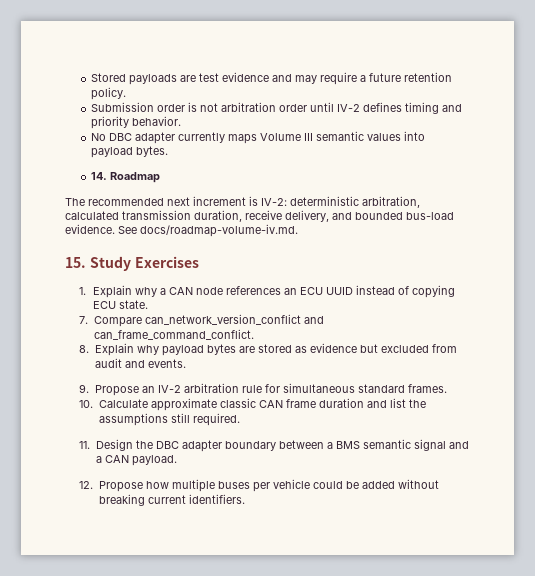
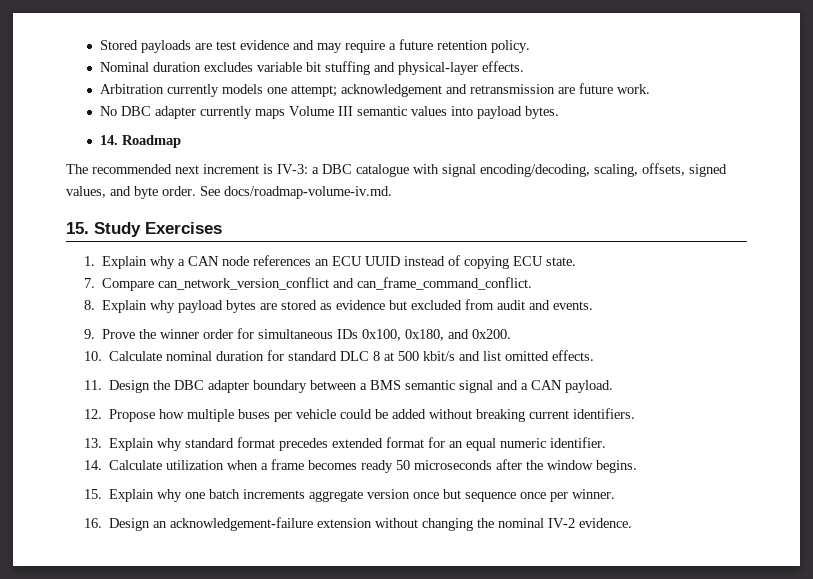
- Submission order is not arbitration order until IV-2 defines timing and priority behavior.
+ Nominal duration excludes variable bit stuffing and physical-layer effects.
+ Arbitration currently models one attempt; acknowledgement and retransmission are future work.
- The recommended next increment is IV-2: deterministic arbitration, calculated transmission duration, receive delivery, and bounded bus-load evidence.
+ The recommended next increment is IV-3: a DBC catalogue with signal encoding/decoding, scaling, offsets, signed values, and byte order.
- 9. Propose an IV-2 arbitration rule for simultaneous standard frames.
- 10. Calculate approximate classic CAN frame duration and list the assumptions still required.
+ 9. Prove the winner order for simultaneous IDs 0x100, 0x180, and 0x200.
+ 10. Calculate nominal duration for standard DLC 8 at 500 kbit/s and list omitted effects.
+ 13. Explain why standard format precedes extended format for an equal numeric identifier.
+ 14. Calculate utilization when a frame becomes ready 50 microseconds after the window begins.
+ 15. Explain why one batch increments aggregate version once but sequence once per winner.
+ 16. Design an acknowledgement-failure extension without changing the nominal IV-2 evidence.

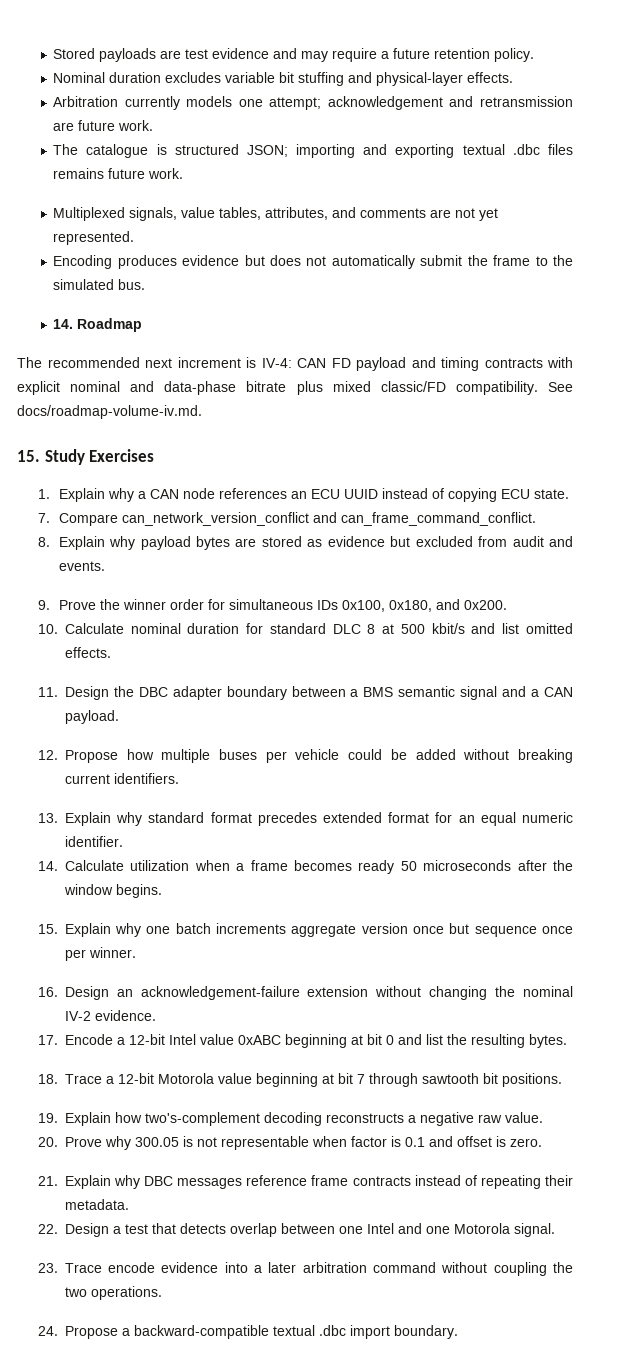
- No DBC adapter currently maps Volume III semantic values into payload bytes.
+ The catalogue is structured JSON; importing and exporting textual .dbc files remains future work.
+ Multiplexed signals, value tables, attributes, and comments are not yet represented.
+ Encoding produces evidence but does not automatically submit the frame to the simulated bus.
- The recommended next increment is IV-3: a DBC catalogue with signal encoding/decoding, scaling, offsets, signed values, and byte order.
+ The recommended next increment is IV-4: CAN FD payload and timing contracts with explicit nominal and data-phase bitrate plus mixed classic/FD compatibility.
+ 17. Encode a 12-bit Intel value 0xABC beginning at bit 0 and list the resulting bytes.
+ 18. Trace a 12-bit Motorola value beginning at bit 7 through sawtooth bit positions.
+ 19. Explain how two's-complement decoding reconstructs a negative raw value.
+ 20. Prove why 300.05 is not representable when factor is 0.1 and offset is zero.
+ 21. Explain why DBC messages reference frame contracts instead of repeating their metadata.
+ 22. Design a test that detects overlap between one Intel and one Motorola signal.
+ 23. Trace encode evidence into a later arbitration command without coupling the two operations.
+ 24. Propose a backward-compatible textual .dbc import boundary.

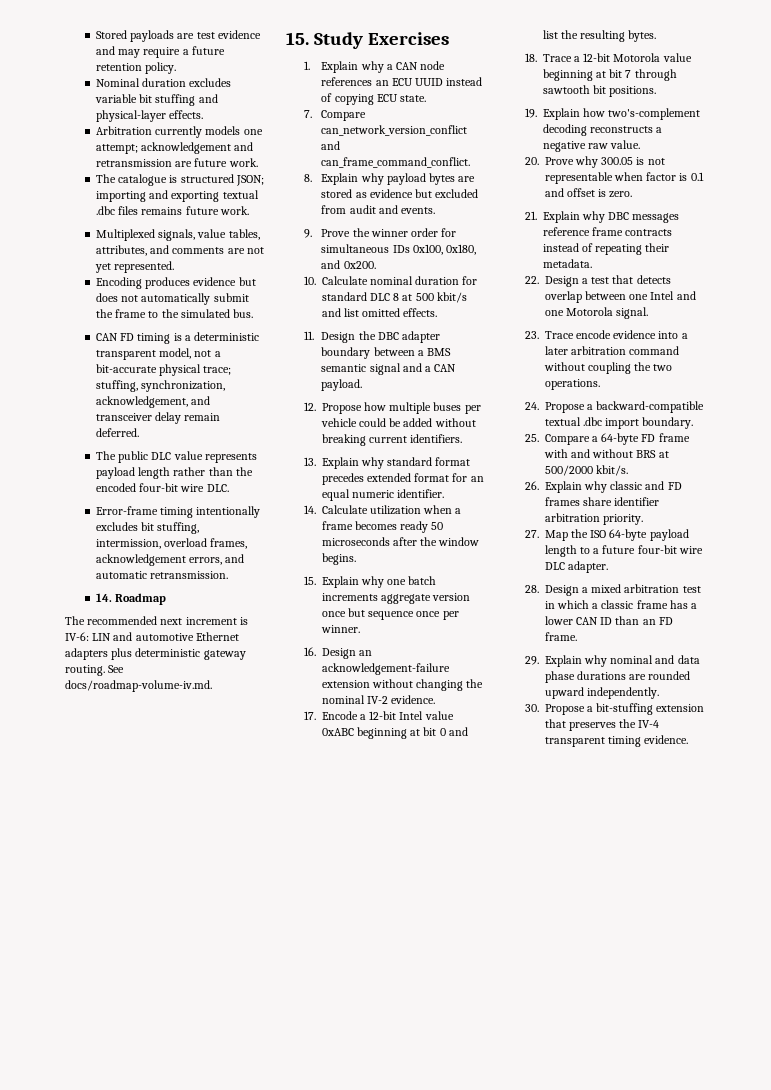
+ CAN FD timing is a deterministic transparent model, not a bit-accurate physical trace; stuffing, synchronization, acknowledgement, and transceiver delay remain deferred.
+ The public DLC value represents payload length rather than the encoded four-bit wire DLC.
+ Error-frame timing intentionally excludes bit stuffing, intermission, overload frames, acknowledgement errors, and automatic retransmission.
- The recommended next increment is IV-4: CAN FD payload and timing contracts with explicit nominal and data-phase bitrate plus mixed classic/FD compatibility.
+ The recommended next increment is IV-6: LIN and automotive Ethernet adapters plus deterministic gateway routing.
+ 25. Compare a 64-byte FD frame with and without BRS at 500/2000 kbit/s.
+ 26. Explain why classic and FD frames share identifier arbitration priority.
+ 27. Map the ISO 64-byte payload length to a future four-bit wire DLC adapter.
+ 28. Design a mixed arbitration test in which a classic frame has a lower CAN ID than an FD frame.
+ 29. Explain why nominal and data phase durations are rounded upward independently.
+ 30. Propose a bit-stuffing extension that preserves the IV-4 transparent timing evidence.

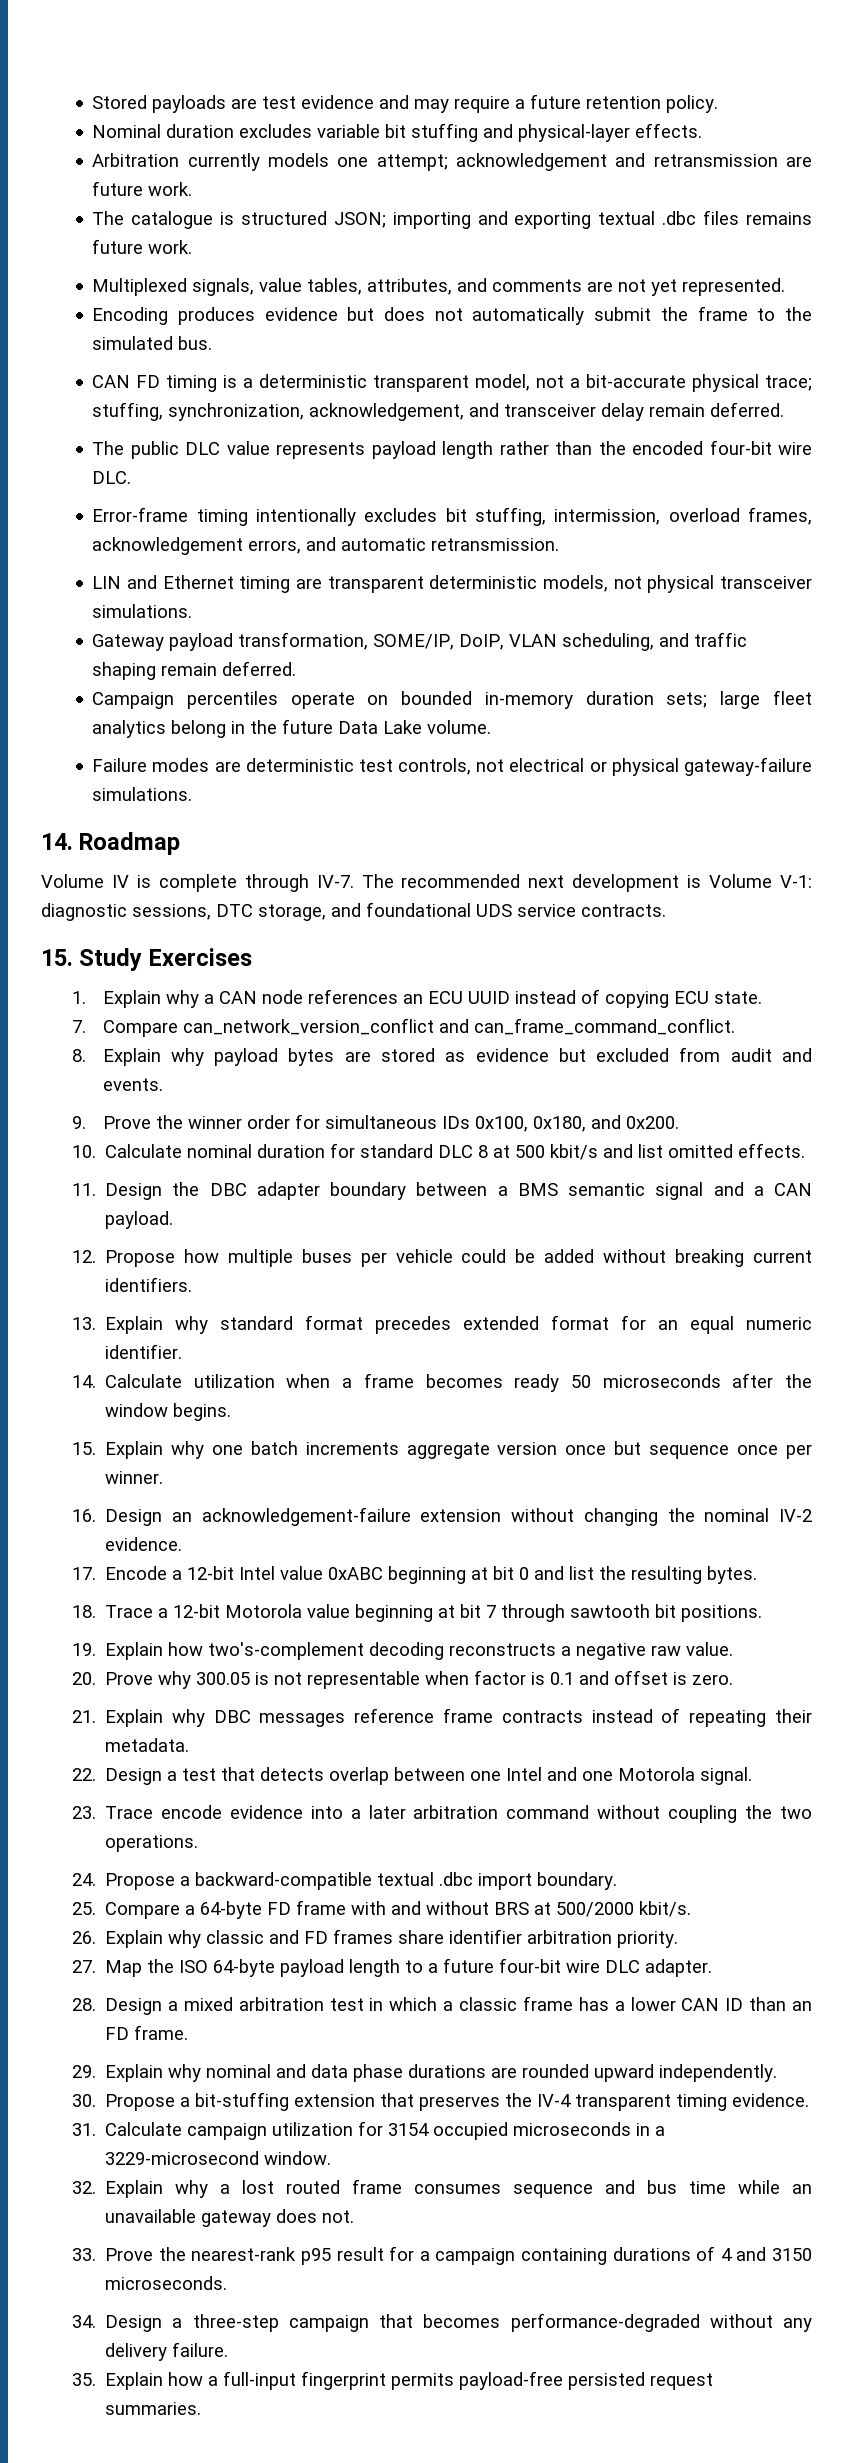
+ LIN and Ethernet timing are transparent deterministic models, not physical transceiver simulations.
+ Gateway payload transformation, SOME/IP, DoIP, VLAN scheduling, and traffic shaping remain deferred.
+ Campaign percentiles operate on bounded in-memory duration sets; large fleet analytics belong in the future Data Lake volume.
+ Failure modes are deterministic test controls, not electrical or physical gateway-failure simulations.
  14. Roadmap
- The recommended next increment is IV-6: LIN and automotive Ethernet adapters plus deterministic gateway routing. See docs/roadmap-volume-iv.md.
+ Volume IV is complete through IV-7. The recommended next development is Volume V-1: diagnostic sessions, DTC storage, and foundational UDS service contracts.
+ 31. Calculate campaign utilization for 3154 occupied microseconds in a 3229-microsecond window.
+ 32. Explain why a lost routed frame consumes sequence and bus time while an unavailable gateway does not.
+ 33. Prove the nearest-rank p95 result for a campaign containing durations of 4 and 3150 microseconds.
+ 34. Design a three-step campaign that becomes performance-degraded without any delivery failure.
+ 35. Explain how a full-input fingerprint permits payload-free persisted request summaries.

